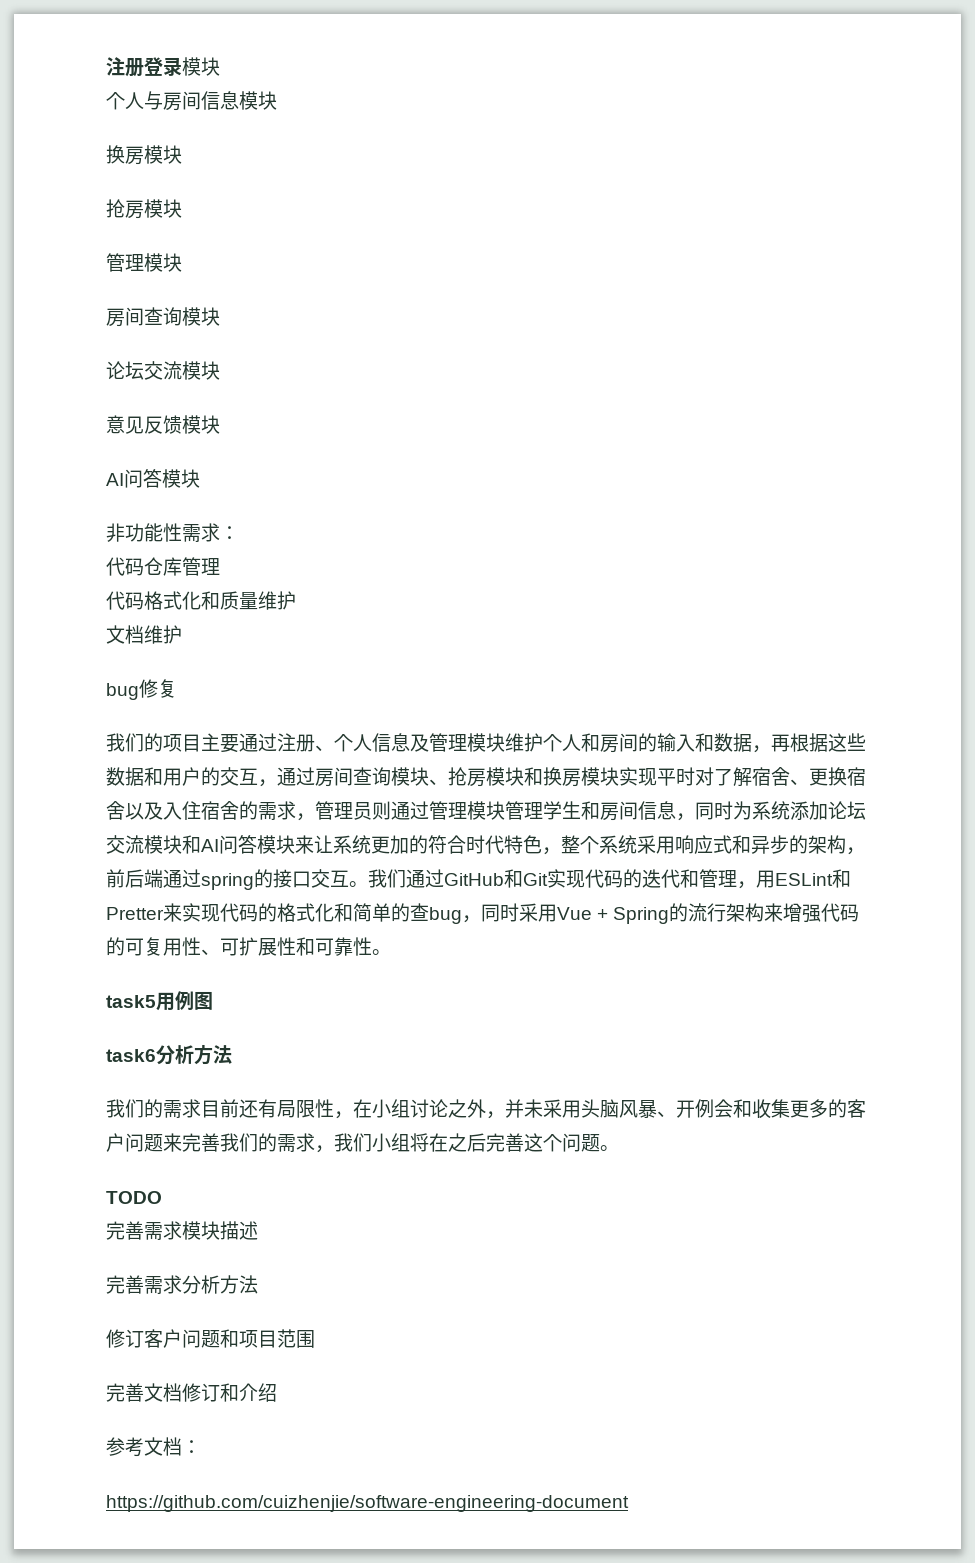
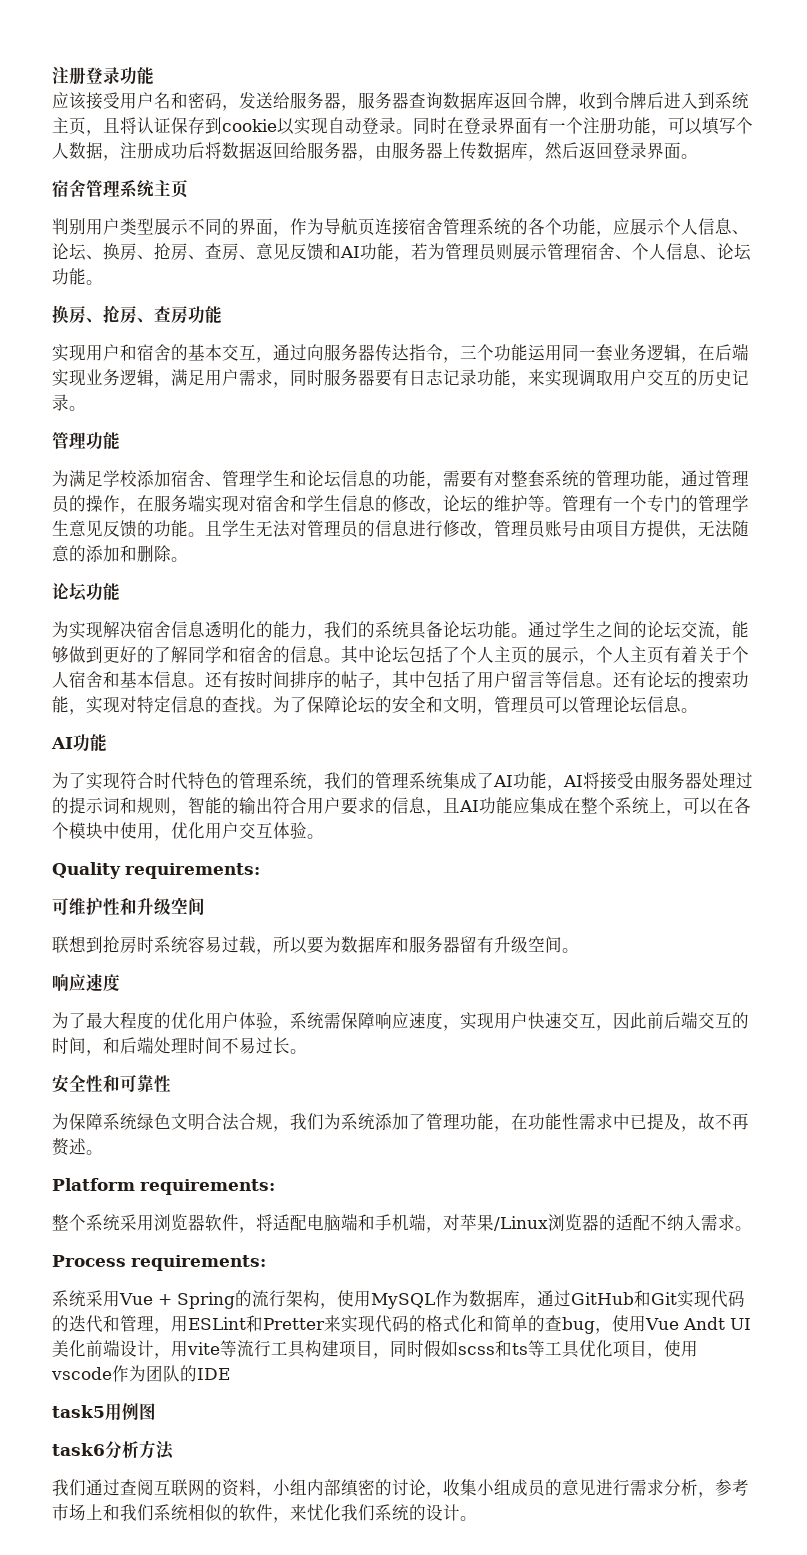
- 注册登录模块
- 个人与房间信息模块
- 换房模块
- 抢房模块
- 管理模块
- 房间查询模块
- 论坛交流模块
- 意见反馈模块
- AI问答模块
- 非功能性需求：
- 代码仓库管理
- 代码格式化和质量维护
- 文档维护
- bug修复
- 我们的项目主要通过注册、个人信息及管理模块维护个人和房间的输入和数据，再根据这些数据和用户的交互，通过房间查询模块、抢房模块和换房模块实现平时对了解宿舍、更换宿舍以及入住宿舍的需求，管理员则通过管理模块管理学生和房间信息，同时为系统添加论坛交流模块和AI问答模块来让系统更加的符合时代特色，整个系统采用响应式和异步的架构，前后端通过spring的接口交互。我们通过GitHub和Git实现代码的迭代和管理，用ESLint和Pretter来实现代码的格式化和简单的查bug，同时采用Vue + Spring的流行架构来增强代码的可复用性、可扩展性和可靠性。
+ 注册登录功能
+ 应该接受用户名和密码，发送给服务器，服务器查询数据库返回令牌，收到令牌后进入到系统主页，且将认证保存到cookie以实现自动登录。同时在登录界面有一个注册功能，可以填写个人数据，注册成功后将数据返回给服务器，由服务器上传数据库，然后返回登录界面。
+ 宿舍管理系统主页
+ 判别用户类型展示不同的界面，作为导航页连接宿舍管理系统的各个功能，应展示个人信息、论坛、换房、抢房、查房、意见反馈和AI功能，若为管理员则展示管理宿舍、个人信息、论坛功能。
+ 换房、抢房、查房功能
+ 实现用户和宿舍的基本交互，通过向服务器传达指令，三个功能运用同一套业务逻辑，在后端实现业务逻辑，满足用户需求，同时服务器要有日志记录功能，来实现调取用户交互的历史记录。
+ 管理功能
+ 为满足学校添加宿舍、管理学生和论坛信息的功能，需要有对整套系统的管理功能，通过管理员的操作，在服务端实现对宿舍和学生信息的修改，论坛的维护等。管理有一个专门的管理学生意见反馈的功能。且学生无法对管理员的信息进行修改，管理员账号由项目方提供，无法随意的添加和删除。
+ 论坛功能
+ 为实现解决宿舍信息透明化的能力，我们的系统具备论坛功能。通过学生之间的论坛交流，能够做到更好的了解同学和宿舍的信息。其中论坛包括了个人主页的展示，个人主页有着关于个人宿舍和基本信息。还有按时间排序的帖子，其中包括了用户留言等信息。还有论坛的搜索功能，实现对特定信息的查找。为了保障论坛的安全和文明，管理员可以管理论坛信息。
+ AI功能
+ 为了实现符合时代特色的管理系统，我们的管理系统集成了AI功能，AI将接受由服务器处理过的提示词和规则，智能的输出符合用户要求的信息，且AI功能应集成在整个系统上，可以在各个模块中使用，优化用户交互体验。
+ Quality requirements:
+ 可维护性和升级空间
+ 联想到抢房时系统容易过载，所以要为数据库和服务器留有升级空间。
+ 响应速度
+ 为了最大程度的优化用户体验，系统需保障响应速度，实现用户快速交互，因此前后端交互的时间，和后端处理时间不易过长。
+ 安全性和可靠性
+ 为保障系统绿色文明合法合规，我们为系统添加了管理功能，在功能性需求中已提及，故不再赘述。
+ Platform requirements:
+ 整个系统采用浏览器软件，将适配电脑端和手机端，对苹果/Linux浏览器的适配不纳入需求。
+ Process requirements:
+ 系统采用Vue + Spring的流行架构，使用MySQL作为数据库，通过GitHub和Git实现代码的迭代和管理，用ESLint和Pretter来实现代码的格式化和简单的查bug，使用Vue Andt UI美化前端设计，用vite等流行工具构建项目，同时假如scss和ts等工具优化项目，使用vscode作为团队的IDE
- 我们的需求目前还有局限性，在小组讨论之外，并未采用头脑风暴、开例会和收集更多的客户问题来完善我们的需求，我们小组将在之后完善这个问题。
- TODO
- 完善需求模块描述
- 完善需求分析方法
- 修订客户问题和项目范围
- 完善文档修订和介绍
- 参考文档：
- https://github.com/cuizhenjie/software-engineering-document
+ 我们通过查阅互联网的资料，小组内部缜密的讨论，收集小组成员的意见进行需求分析，参考市场上和我们系统相似的软件，来忧化我们系统的设计。

